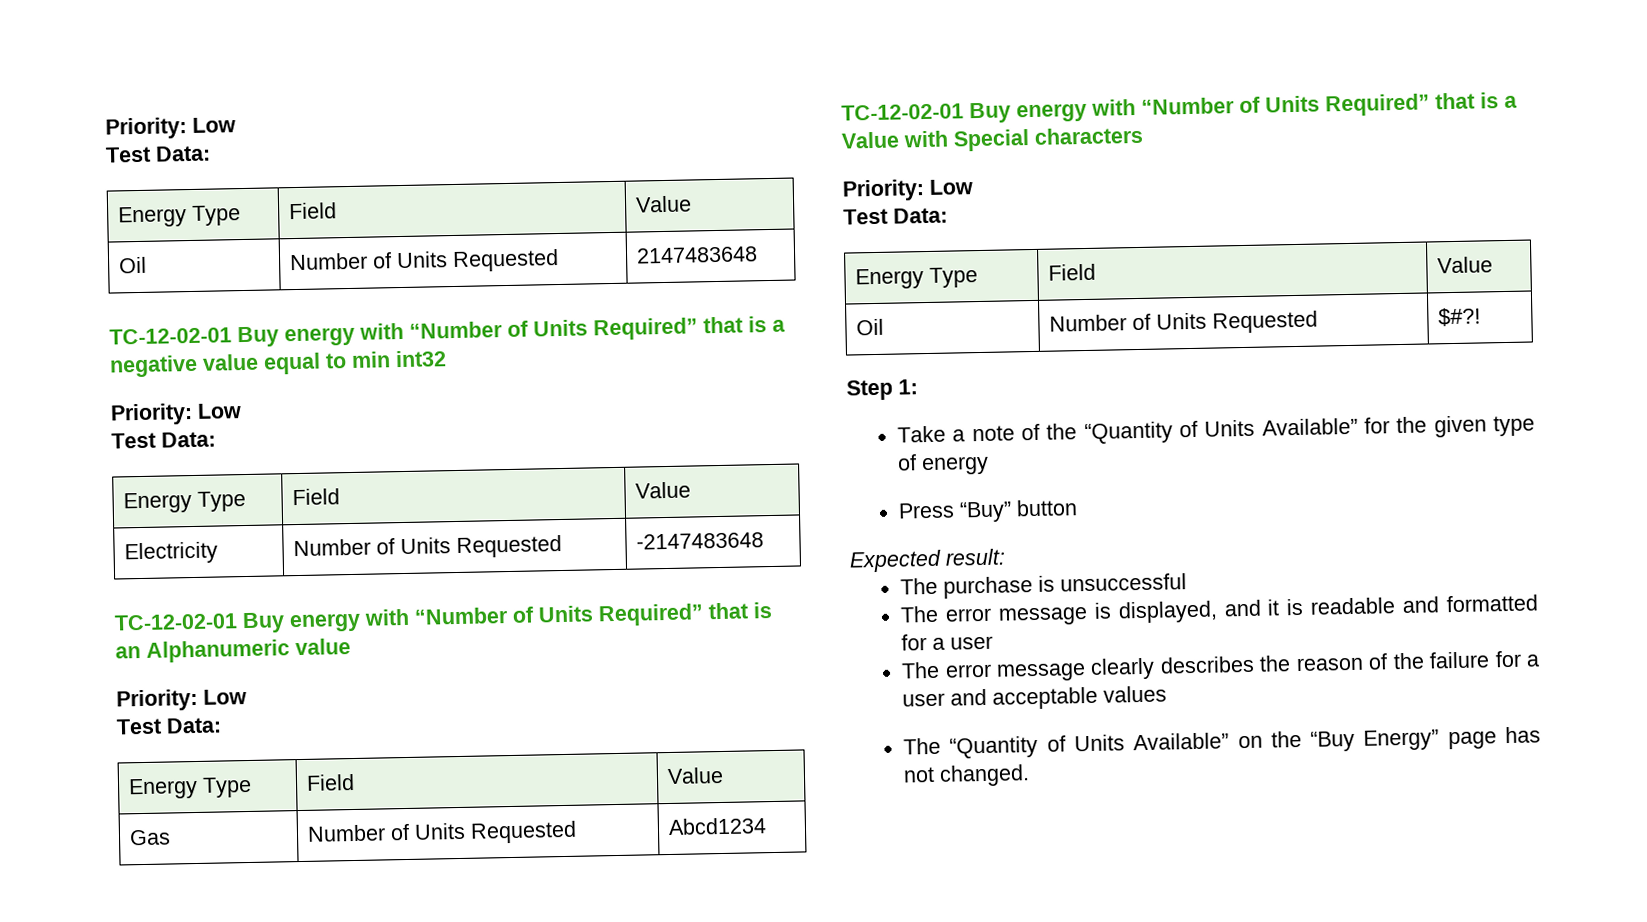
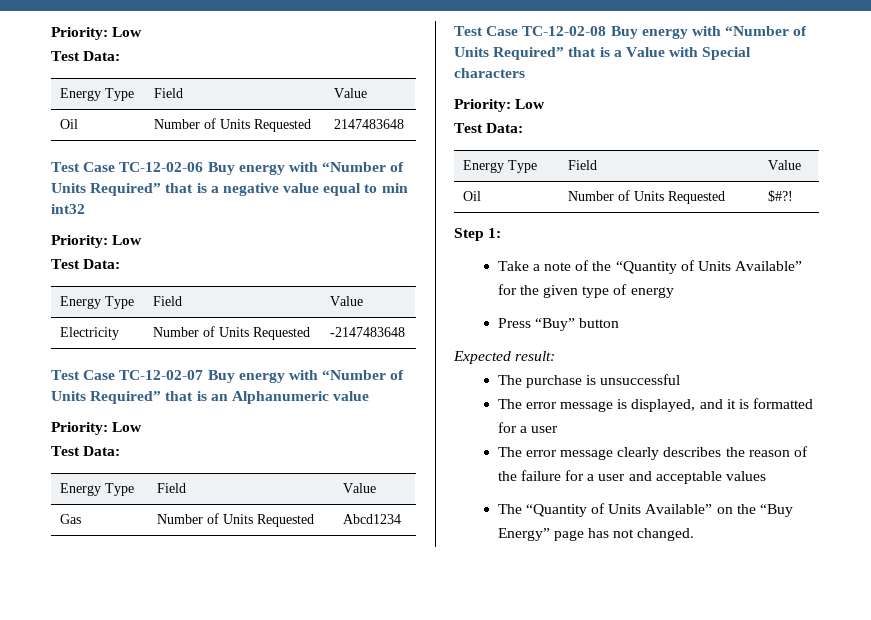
- TC-12-02-01 Buy energy with “Number of Units Required” that is a negative value equal to min int32
+ Test Case TC-12-02-06 Buy energy with “Number of Units Required” that is a negative value equal to min int32
- TC-12-02-01 Buy energy with “Number of Units Required” that is an Alphanumeric value
+ Test Case TC-12-02-07 Buy energy with “Number of Units Required” that is an Alphanumeric value
- TC-12-02-01 Buy energy with “Number of Units Required” that is a Value with Special characters
+ Test Case TC-12-02-08 Buy energy with “Number of Units Required” that is a Value with Special characters
- The error message is displayed, and it is readable and formatted for a user
+ The error message is displayed, and it is formatted for a user

